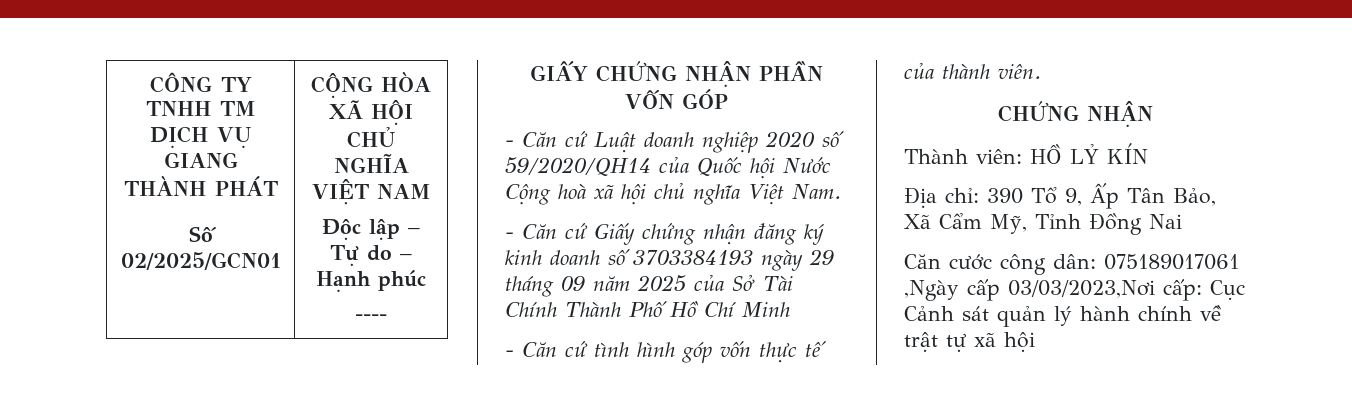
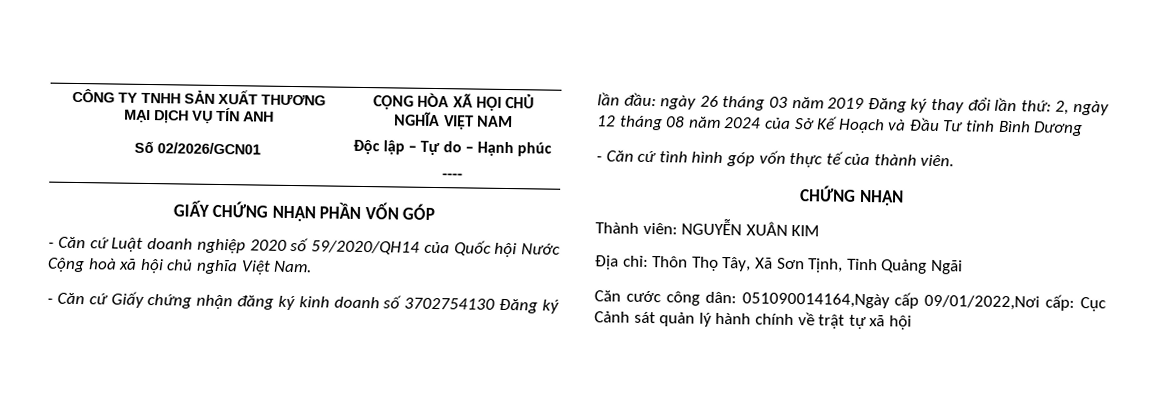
- CÔNG TY TNHH TM DỊCH VỤ GIANG THÀNH PHÁT
- Số 02/2025/GCN01 | CỘNG HÒA XÃ HỘI CHỦ NGHĨA VIỆT NAM
+ CÔNG TY TNHH SẢN XUẤT THƯƠNG MẠI DỊCH VỤ TÍN ANH
+ Số 02/2026/GCN01 | CỘNG HÒA XÃ HỘI CHỦ NGHĨA VIỆT NAM
- - Căn cứ Giấy chứng nhận đăng ký kinh doanh số 3703384193 ngày 29 tháng 09 năm 2025 của Sở Tài Chính Thành Phố Hồ Chí Minh
+ - Căn cứ Giấy chứng nhận đăng ký kinh doanh số 3702754130 Đăng ký lần đầu: ngày 26 tháng 03 năm 2019 Đăng ký thay đổi lần thứ: 2, ngày 12 tháng 08 năm 2024 của Sở Kế Hoạch và Đầu Tư tỉnh Bình Dương
- Thành viên: HỒ LỶ KÍN
+ Thành viên: NGUYỄN XUÂN KIM
- Địa chỉ: 390 Tổ 9, Ấp Tân Bảo, Xã Cẩm Mỹ, Tỉnh Đồng Nai
+ Địa chỉ: Thôn Thọ Tây, Xã Sơn Tịnh, Tỉnh Quảng Ngãi
- Căn cước công dân: 075189017061 ,Ngày cấp 03/03/2023,Nơi cấp: Cục Cảnh sát quản lý hành chính về trật tự xã hội
+ Căn cước công dân: 051090014164,Ngày cấp 09/01/2022,Nơi cấp: Cục Cảnh sát quản lý hành chính về trật tự xã hội

